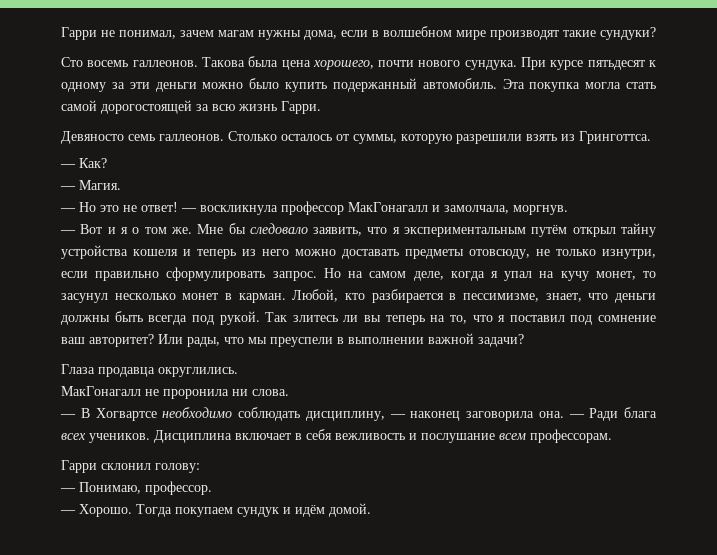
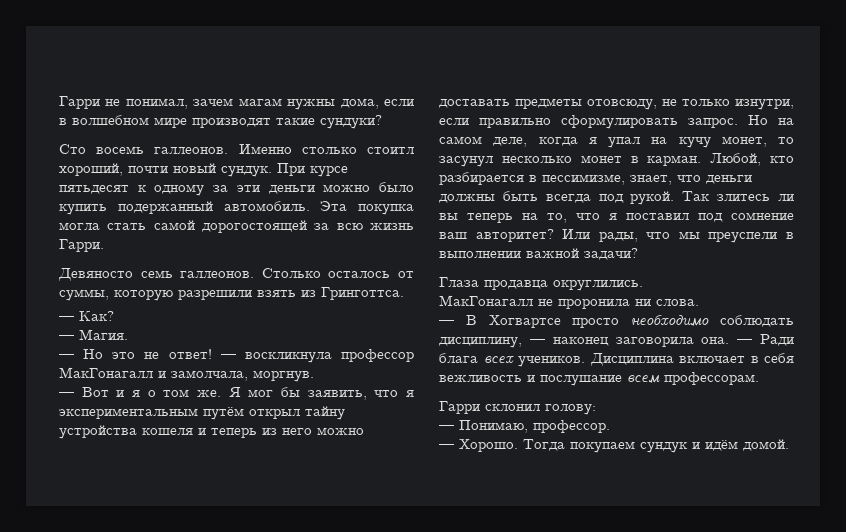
- Такова была цена хорошего, почти нового сундука.
+ Именно столько стоитл хороший, почти новый сундук.
- Мне бы следовало заявить, что я экспериментальным путём открыл тайну устройства кошеля и теперь из него можно доставать предметы отовсюду, не только изнутри, если правильно сформулировать запрос.
+ Я мог бы заявить, что я экспериментальным путём открыл тайну устройства кошеля и теперь из него можно доставать предметы отовсюду, не только изнутри, если правильно сформулировать запрос.
- — В Хогвартсе необходимо соблюдать дисциплину, — наконец заговорила она.
+ — В Хогвартсе просто необходимо соблюдать дисциплину, — наконец заговорила она.

